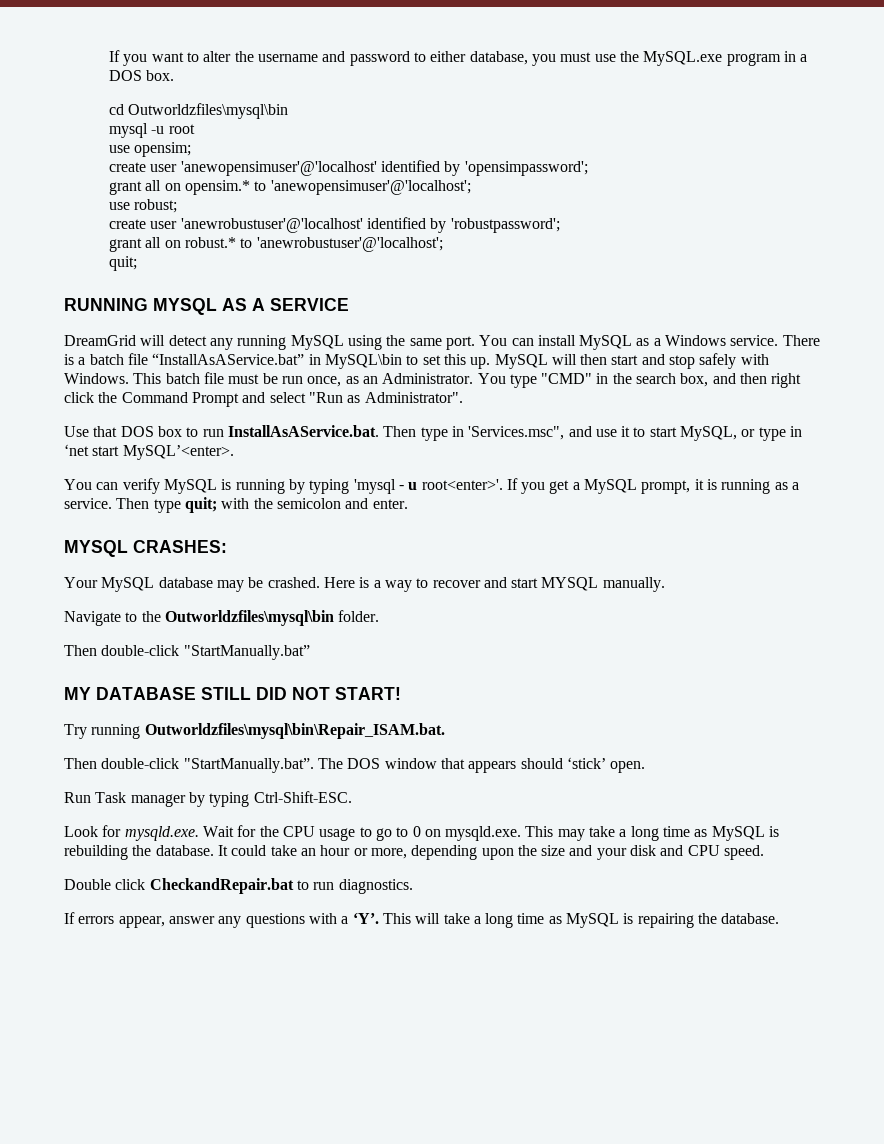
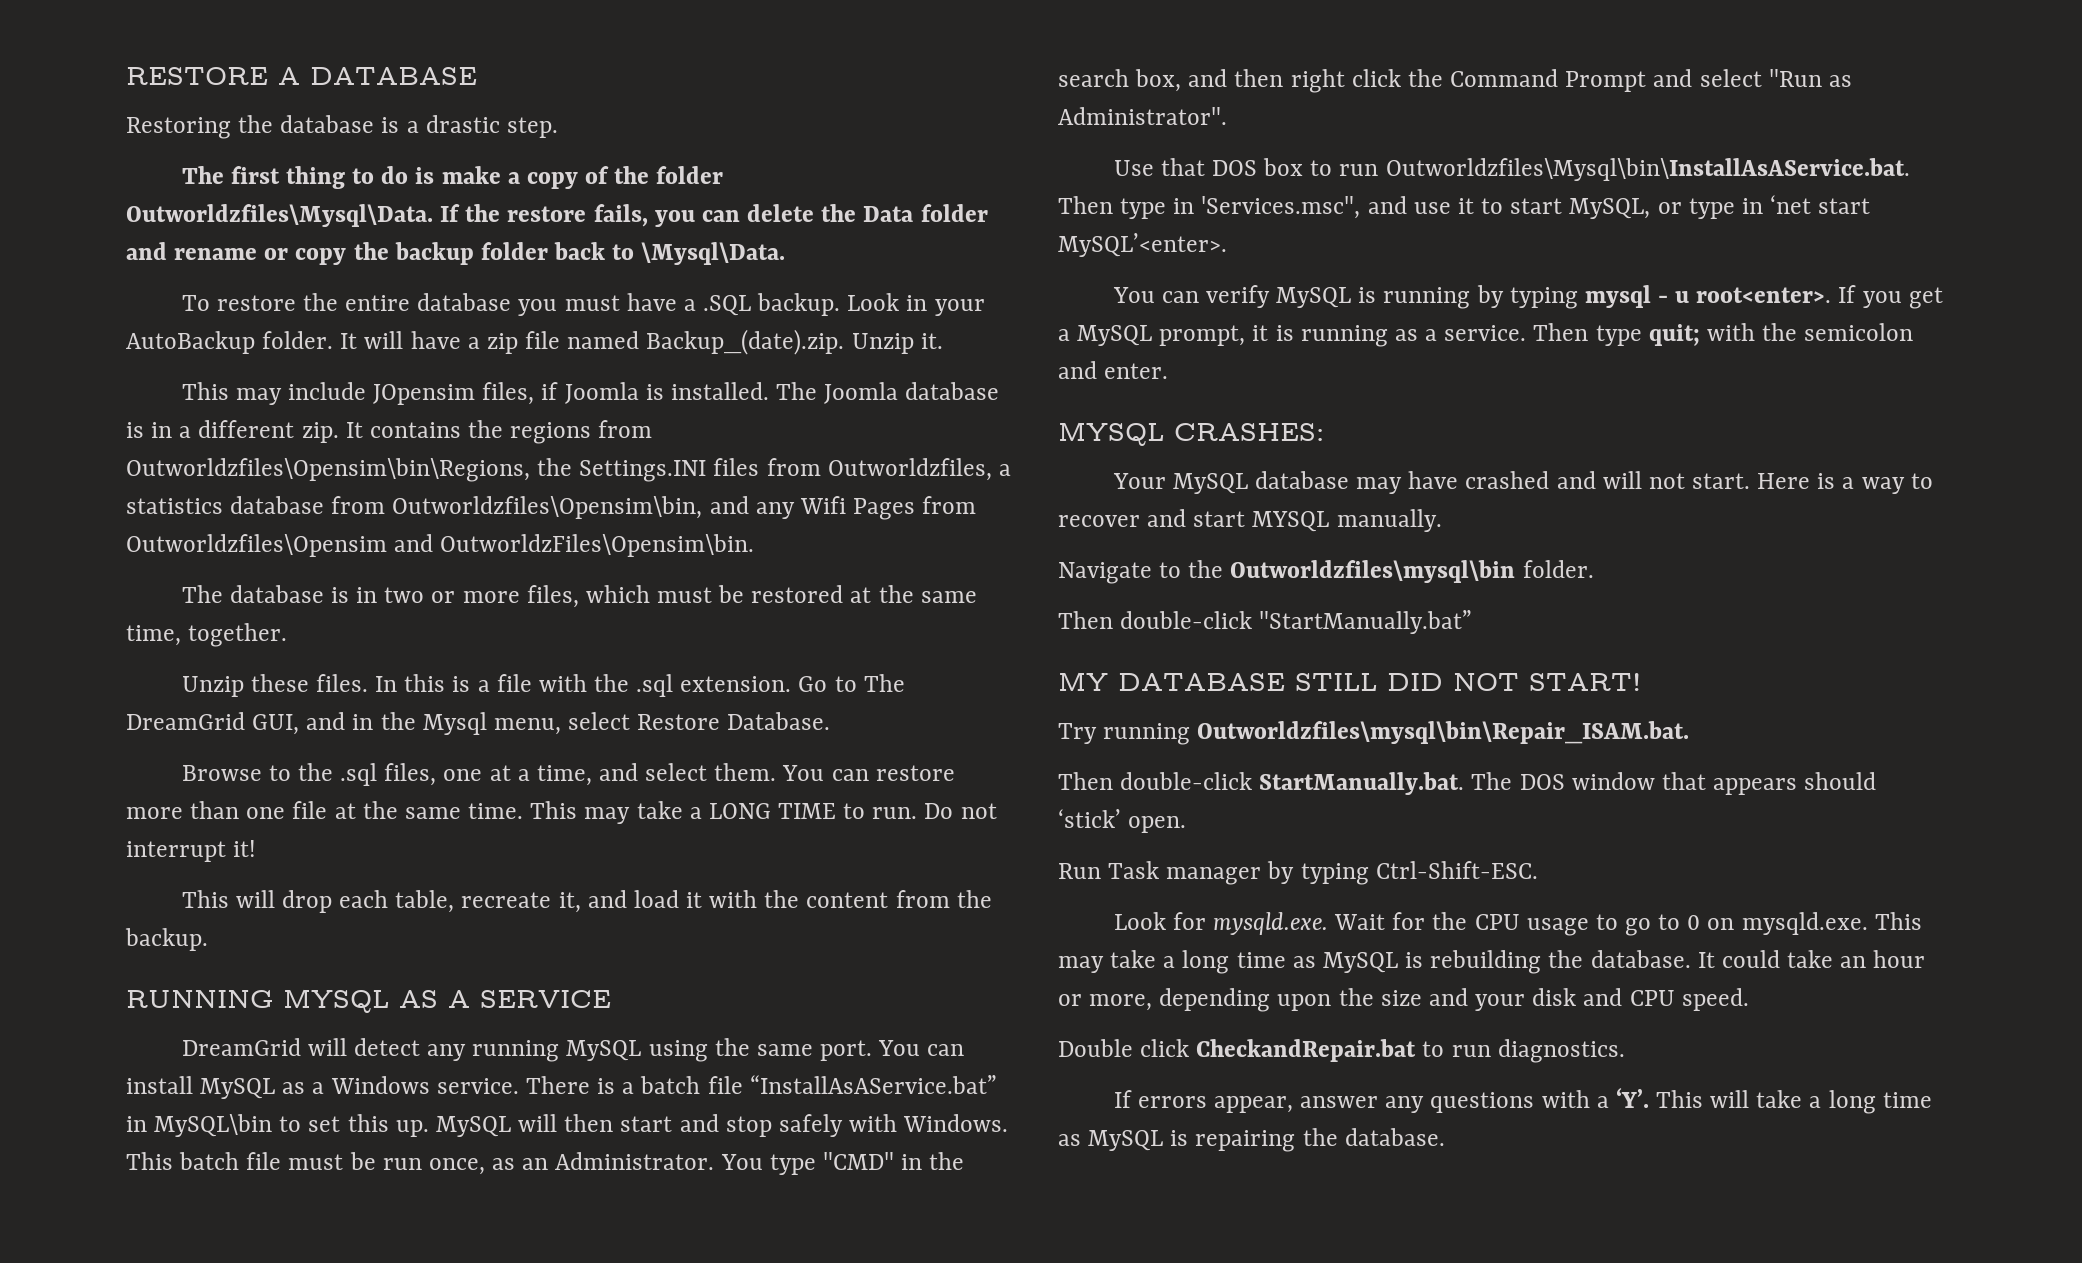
- If you want to alter the username and password to either database, you must use the MySQL.exe program in a DOS box.
- cd Outworldzfiles\mysql\bin
- mysql -u root
- use opensim;
- create user 'anewopensimuser'@'localhost' identified by 'opensimpassword';
- grant all on opensim.* to 'anewopensimuser'@'localhost';
- use robust;
- create user 'anewrobustuser'@'localhost' identified by 'robustpassword';
- grant all on robust.* to 'anewrobustuser'@'localhost';
- quit;
+ RESTORE A DATABASE
+ Restoring the database is a drastic step.
+ The first thing to do is make a copy of the folder Outworldzfiles\Mysql\Data. If the restore fails, you can delete the Data folder and rename or copy the backup folder back to \Mysql\Data.
+ To restore the entire database you must have a .SQL backup. Look in your AutoBackup folder. It will have a zip file named Backup_(date).zip. Unzip it.
+ This may include JOpensim files, if Joomla is installed. The Joomla database is in a different zip. It contains the regions from Outworldzfiles\Opensim\bin\Regions, the Settings.INI files from Outworldzfiles, a statistics database from Outworldzfiles\Opensim\bin, and any Wifi Pages from Outworldzfiles\Opensim and OutworldzFiles\Opensim\bin.
+ The database is in two or more files, which must be restored at the same time, together.
+ Unzip these files. In this is a file with the .sql extension. Go to The DreamGrid GUI, and in the Mysql menu, select Restore Database.
+ Browse to the .sql files, one at a time, and select them. You can restore more than one file at the same time. This may take a LONG TIME to run. Do not interrupt it!
+ This will drop each table, recreate it, and load it with the content from the backup.
- Use that DOS box to run InstallAsAService.bat. Then type in 'Services.msc", and use it to start MySQL, or type in ‘net start MySQL’<enter>.
+ Use that DOS box to run Outworldzfiles\Mysql\bin\InstallAsAService.bat. Then type in 'Services.msc", and use it to start MySQL, or type in ‘net start MySQL’<enter>.
- You can verify MySQL is running by typing 'mysql - u root<enter>'.
+ You can verify MySQL is running by typing mysql - u root<enter>.
- Your MySQL database may be crashed.
+ Your MySQL database may have crashed and will not start.
- Then double-click "StartManually.bat”. The DOS window that appears should ‘stick’ open.
+ Then double-click StartManually.bat. The DOS window that appears should ‘stick’ open.

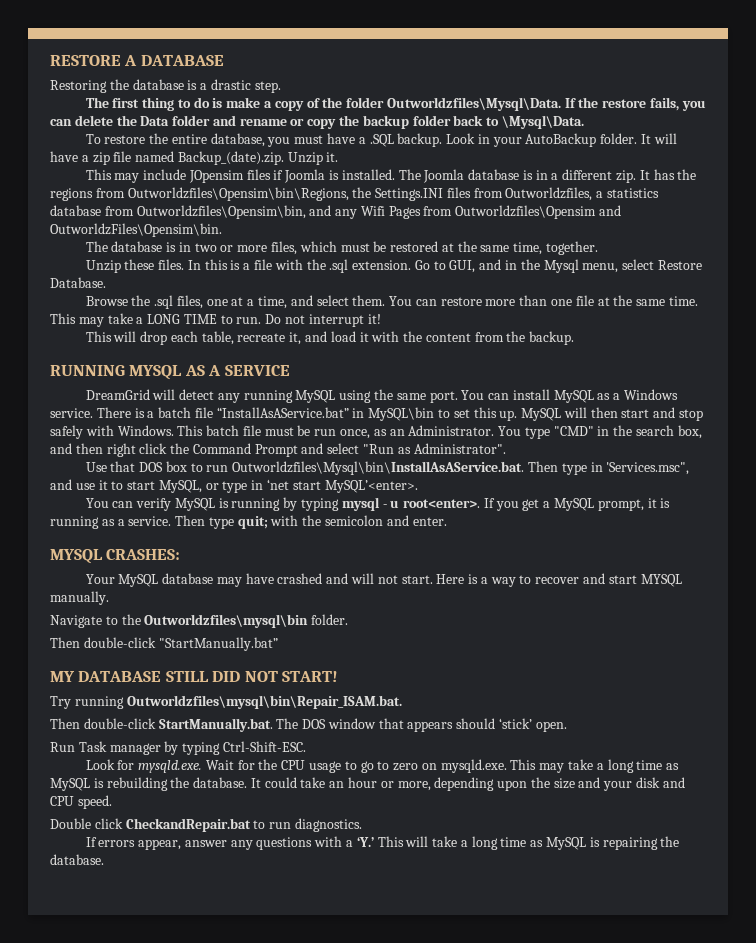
- To restore the entire database you must have a .SQL backup.
+ To restore the entire database, you must have a .SQL backup.
- This may include JOpensim files, if Joomla is installed.
+ This may include JOpensim files if Joomla is installed.
- It contains the regions from Outworldzfiles\Opensim\bin\Regions, the Settings.INI files from Outworldzfiles, a statistics database from Outworldzfiles\Opensim\bin, and any Wifi Pages from Outworldzfiles\Opensim and OutworldzFiles\Opensim\bin.
+ It has the regions from Outworldzfiles\Opensim\bin\Regions, the Settings.INI files from Outworldzfiles, a statistics database from Outworldzfiles\Opensim\bin, and any Wifi Pages from Outworldzfiles\Opensim and OutworldzFiles\Opensim\bin.
- Go to The DreamGrid GUI, and in the Mysql menu, select Restore Database.
+ Go to GUI, and in the Mysql menu, select Restore Database.
- Browse to the .sql files, one at a time, and select them.
+ Browse the .sql files, one at a time, and select them.
- Look for mysqld.exe. Wait for the CPU usage to go to 0 on mysqld.exe. This may take a long time as MySQL is rebuilding the database.
+ Look for mysqld.exe. Wait for the CPU usage to go to zero on mysqld.exe. This may take a long time as MySQL is rebuilding the database.
- If errors appear, answer any questions with a ‘Y’. This will take a long time as MySQL is repairing the database.
+ If errors appear, answer any questions with a ‘Y.’ This will take a long time as MySQL is repairing the database.

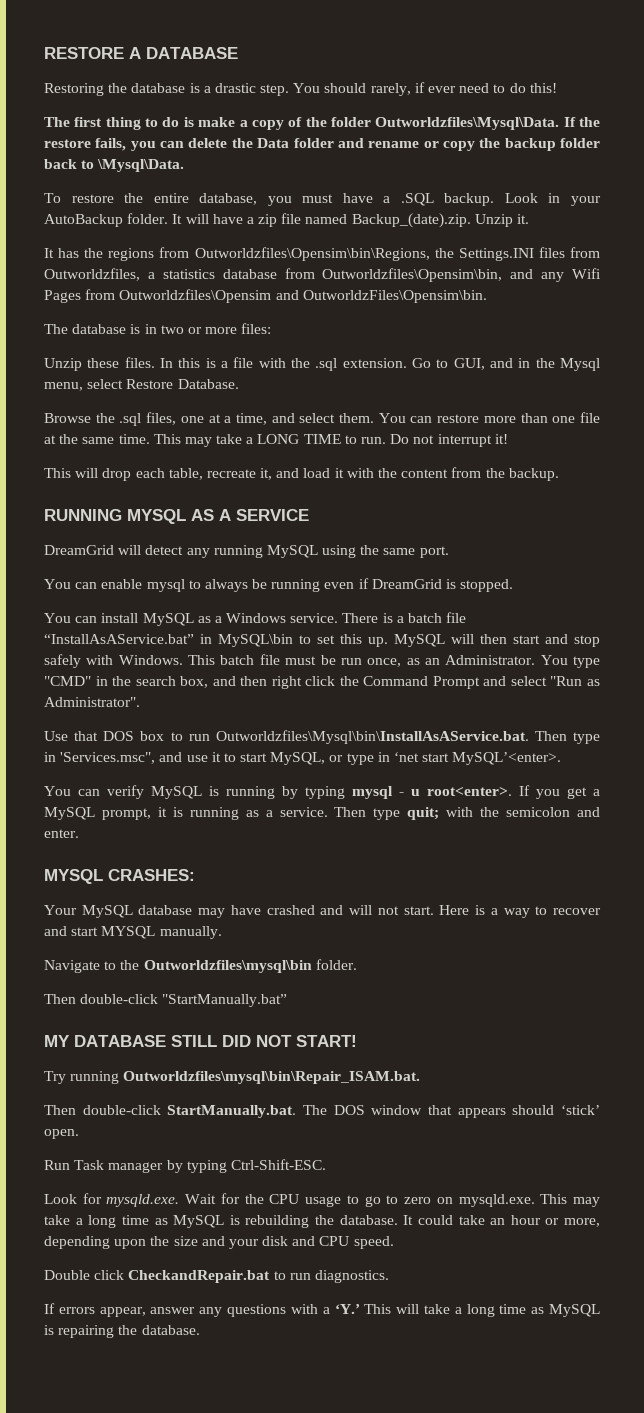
+ You should rarely, if ever need to do this!
- This may include JOpensim files if Joomla is installed. The Joomla database is in a different zip.
- The database is in two or more files, which must be restored at the same time, together.
+ The database is in two or more files:
- DreamGrid will detect any running MySQL using the same port. You can install MySQL as a Windows service.
+ DreamGrid will detect any running MySQL using the same port.
+ You can enable mysql to always be running even if DreamGrid is stopped.
+ You can install MySQL as a Windows service.

